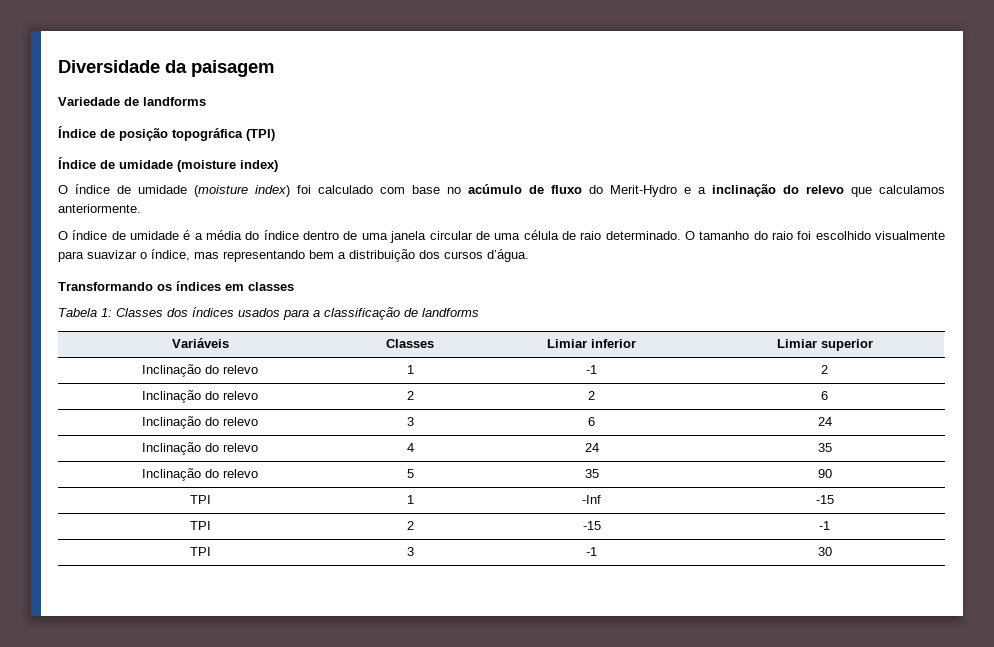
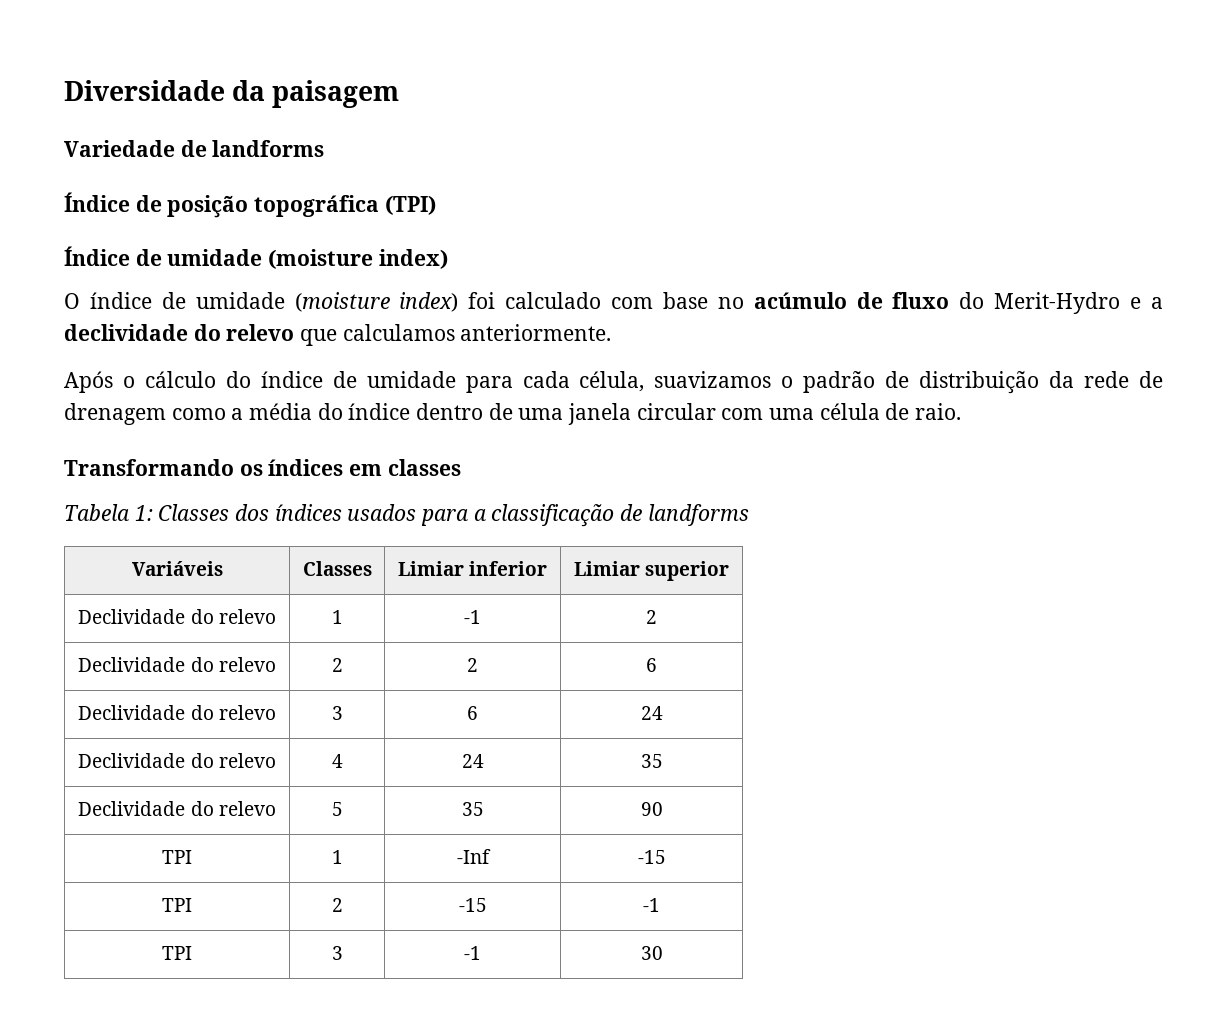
- O índice de umidade (moisture index) foi calculado com base no acúmulo de fluxo do Merit-Hydro e a inclinação do relevo que calculamos anteriormente.
+ O índice de umidade (moisture index) foi calculado com base no acúmulo de fluxo do Merit-Hydro e a declividade do relevo que calculamos anteriormente.
- O índice de umidade é a média do índice dentro de uma janela circular de uma célula de raio determinado. O tamanho do raio foi escolhido visualmente para suavizar o índice, mas representando bem a distribuição dos cursos d’água.
+ Após o cálculo do índice de umidade para cada célula, suavizamos o padrão de distribuição da rede de drenagem como a média do índice dentro de uma janela circular com uma célula de raio.
- Inclinação do relevo | 1 | -1 | 2
+ Declividade do relevo | 1 | -1 | 2
- Inclinação do relevo | 2 | 2 | 6
+ Declividade do relevo | 2 | 2 | 6
- Inclinação do relevo | 3 | 6 | 24
+ Declividade do relevo | 3 | 6 | 24
- Inclinação do relevo | 4 | 24 | 35
+ Declividade do relevo | 4 | 24 | 35
- Inclinação do relevo | 5 | 35 | 90
+ Declividade do relevo | 5 | 35 | 90

